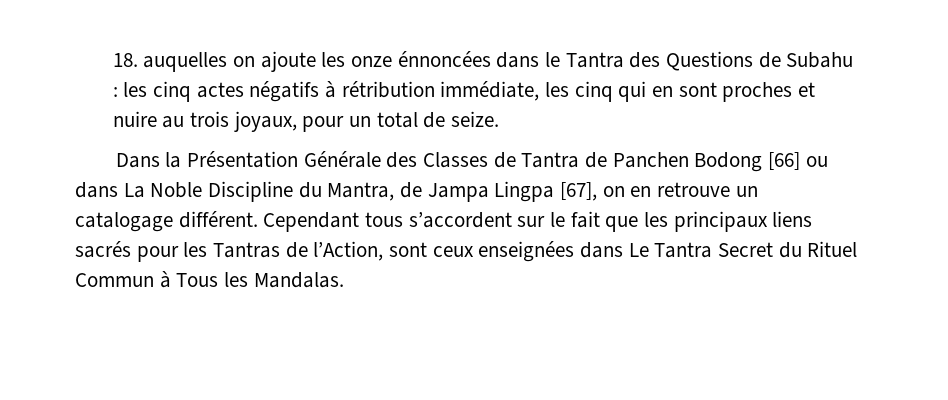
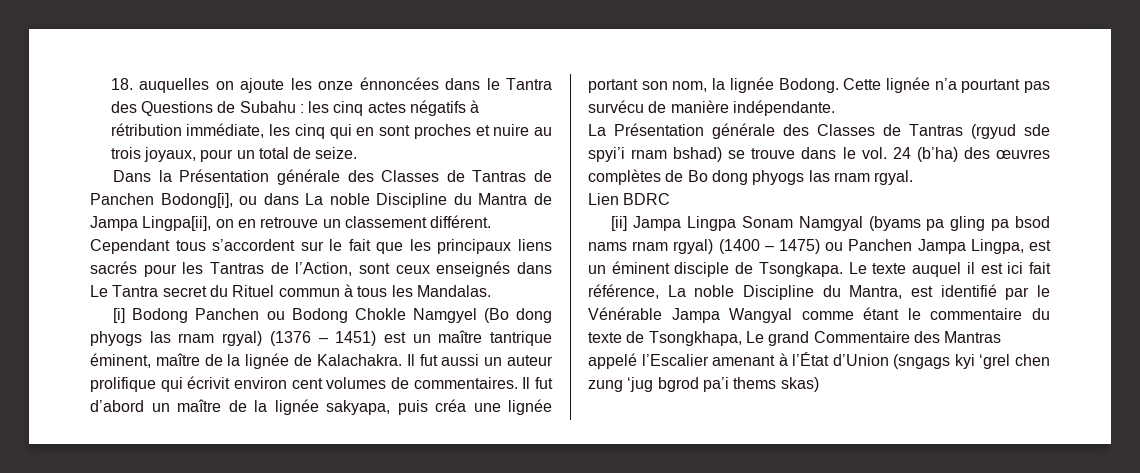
- Dans la Présentation Générale des Classes de Tantra de Panchen Bodong [66] ou dans La Noble Discipline du Mantra, de Jampa Lingpa [67], on en retrouve un catalogage différent.
+ Dans la Présentation générale des Classes de Tantras de Panchen Bodong[i], ou dans La noble Discipline du Mantra de Jampa Lingpa[ii], on en retrouve un classement différent.
- Cependant tous s’accordent sur le fait que les principaux liens sacrés pour les Tantras de l’Action, sont ceux enseignées dans Le Tantra Secret du Rituel Commun à Tous les Mandalas.
+ Cependant tous s’accordent sur le fait que les principaux liens sacrés pour les Tantras de l’Action, sont ceux enseignés dans Le Tantra secret du Rituel commun à tous les Mandalas.
+ [i] Bodong Panchen ou Bodong Chokle Namgyel (Bo dong phyogs las rnam rgyal) (1376 – 1451) est un maître tantrique éminent, maître de la lignée de Kalachakra. Il fut aussi un auteur prolifique qui écrivit environ cent volumes de commentaires. Il fut d’abord un maître de la lignée sakyapa, puis créa une lignée portant son nom, la lignée Bodong. Cette lignée n’a pourtant pas survécu de manière indépendante.
+ La Présentation générale des Classes de Tantras (rgyud sde spyi’i rnam bshad) se trouve dans le vol. 24 (b’ha) des œuvres complètes de Bo dong phyogs las rnam rgyal.
+ Lien BDRC
+ [ii] Jampa Lingpa Sonam Namgyal (byams pa gling pa bsod nams rnam rgyal) (1400 – 1475) ou Panchen Jampa Lingpa, est un éminent disciple de Tsongkapa. Le texte auquel il est ici fait référence, La noble Discipline du Mantra, est identifié par le Vénérable Jampa Wangyal comme étant le commentaire du texte de Tsongkhapa, Le grand Commentaire des Mantras appelé l’Escalier amenant à l’État d’Union (sngags kyi ‘grel chen zung ‘jug bgrod pa’i thems skas)

